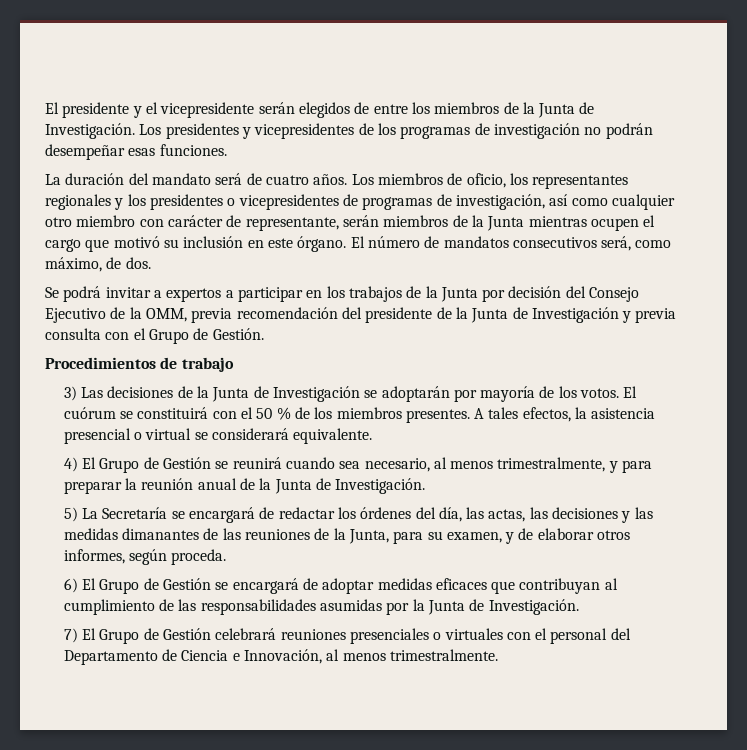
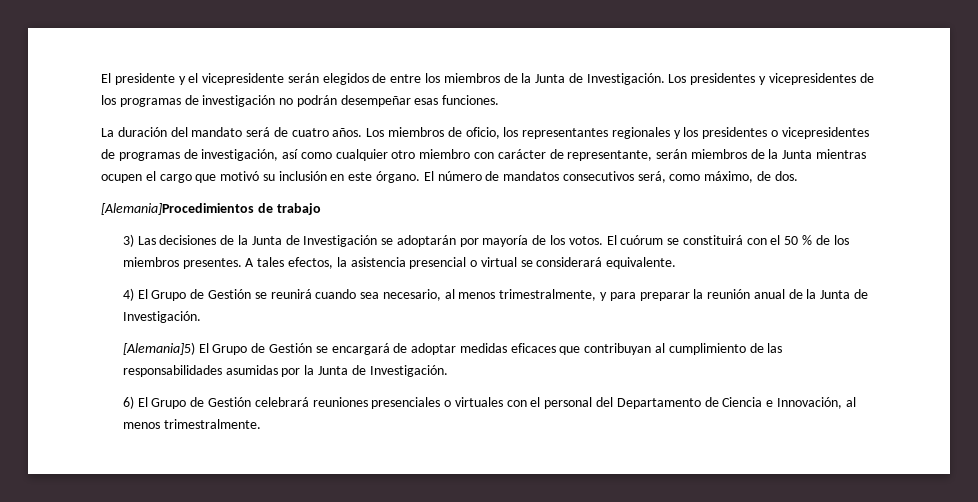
- Se podrá invitar a expertos a participar en los trabajos de la Junta por decisión del Consejo Ejecutivo de la OMM, previa recomendación del presidente de la Junta de Investigación y previa consulta con el Grupo de Gestión.
- Procedimientos de trabajo
+ [Alemania]Procedimientos de trabajo
- 5) La Secretaría se encargará de redactar los órdenes del día, las actas, las decisiones y las medidas dimanantes de las reuniones de la Junta, para su examen, y de elaborar otros informes, según proceda.
- 6) El Grupo de Gestión se encargará de adoptar medidas eficaces que contribuyan al cumplimiento de las responsabilidades asumidas por la Junta de Investigación.
+ [Alemania]5) El Grupo de Gestión se encargará de adoptar medidas eficaces que contribuyan al cumplimiento de las responsabilidades asumidas por la Junta de Investigación.
- 7) El Grupo de Gestión celebrará reuniones presenciales o virtuales con el personal del Departamento de Ciencia e Innovación, al menos trimestralmente.
+ 6) El Grupo de Gestión celebrará reuniones presenciales o virtuales con el personal del Departamento de Ciencia e Innovación, al menos trimestralmente.

